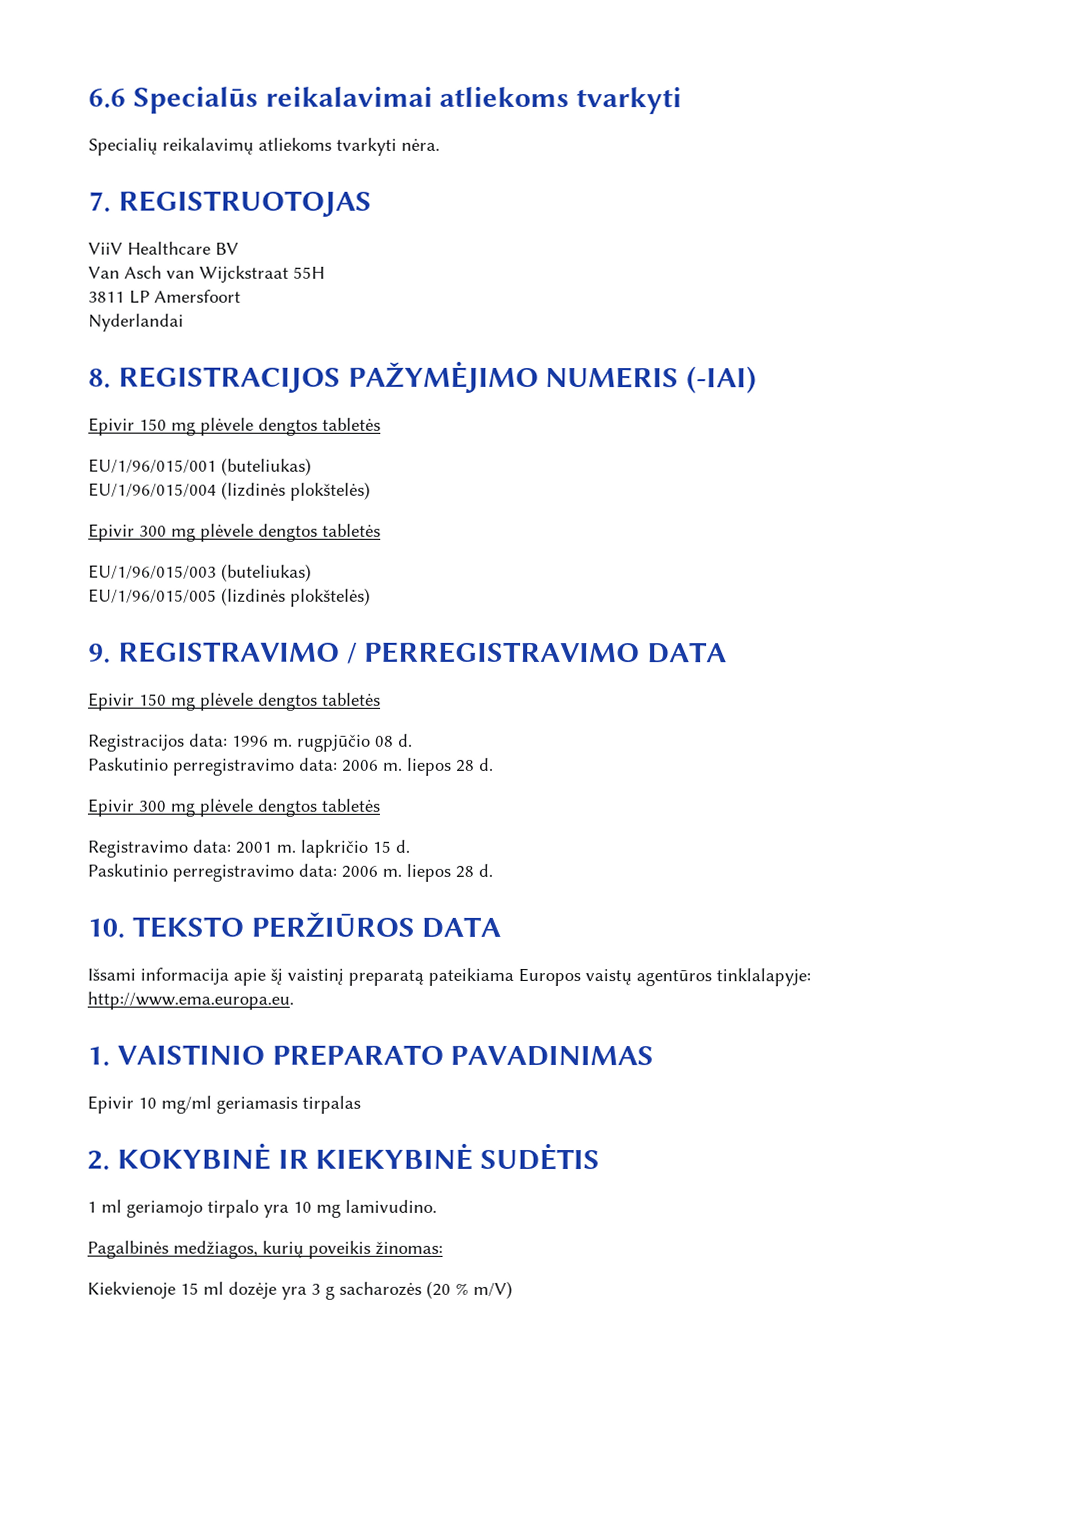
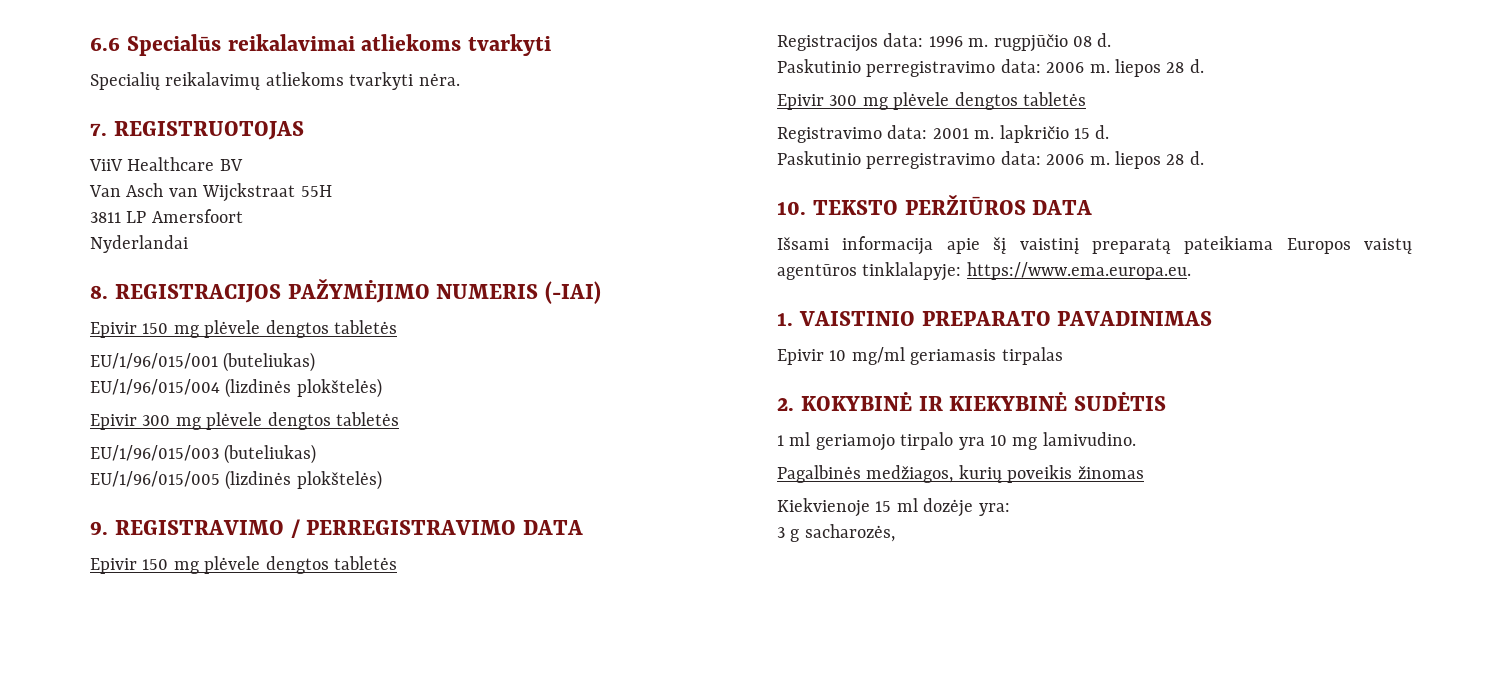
- Išsami informacija apie šį vaistinį preparatą pateikiama Europos vaistų agentūros tinklalapyje: http://www.ema.europa.eu.
+ Išsami informacija apie šį vaistinį preparatą pateikiama Europos vaistų agentūros tinklalapyje: https://www.ema.europa.eu.
- Pagalbinės medžiagos, kurių poveikis žinomas:
+ Pagalbinės medžiagos, kurių poveikis žinomas
- Kiekvienoje 15 ml dozėje yra 3 g sacharozės (20 % m/V)
+ Kiekvienoje 15 ml dozėje yra:
+ 3 g sacharozės,

